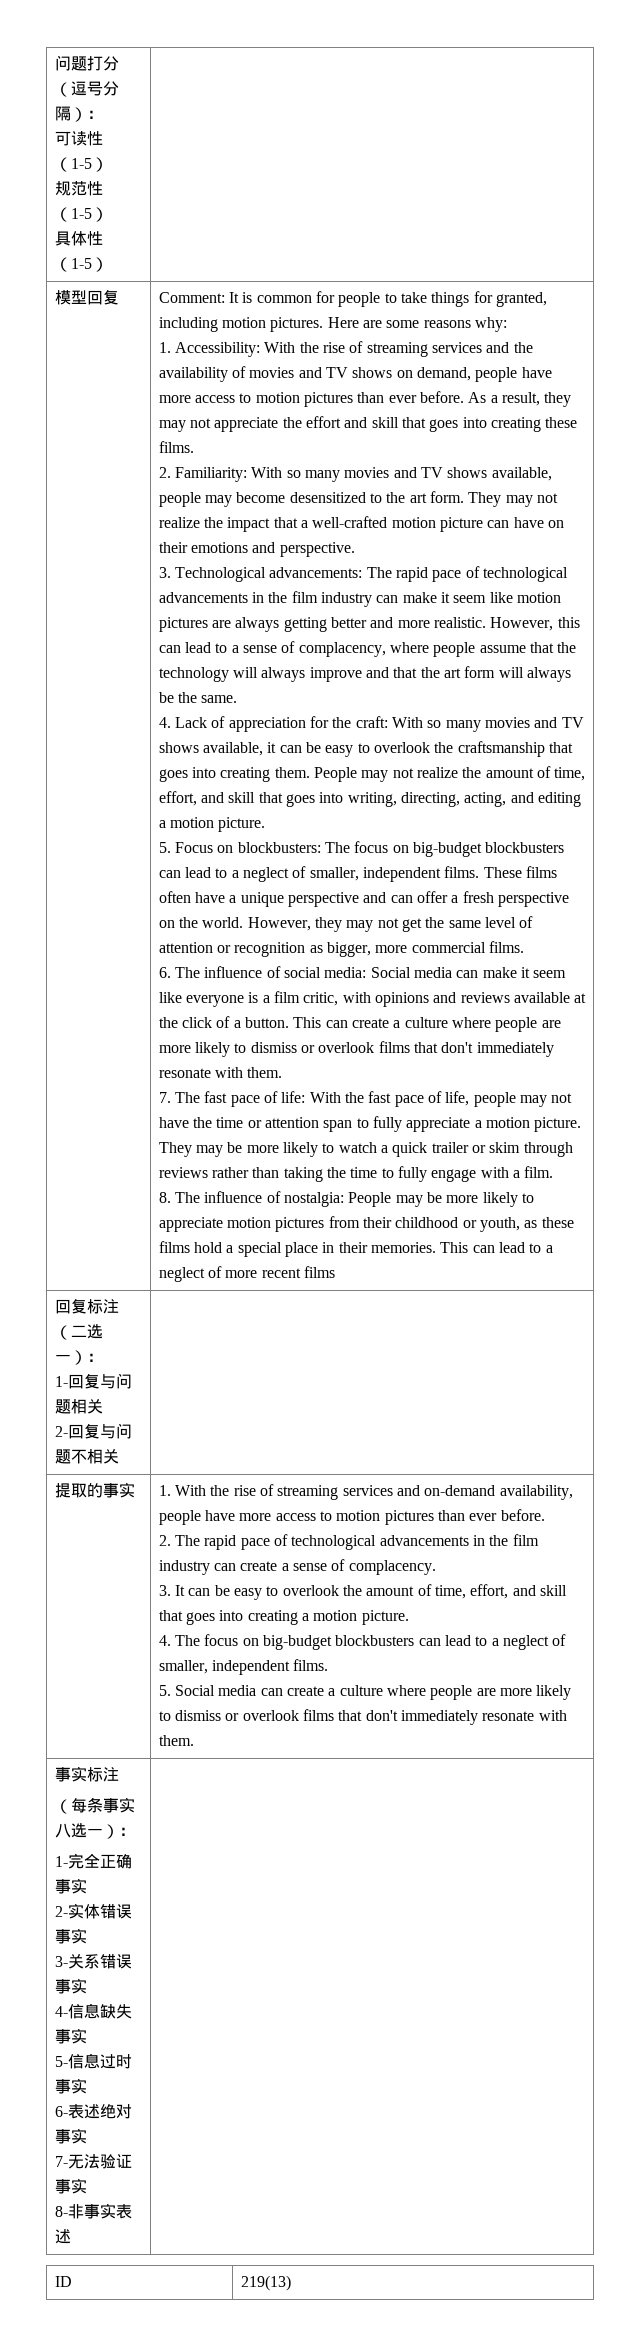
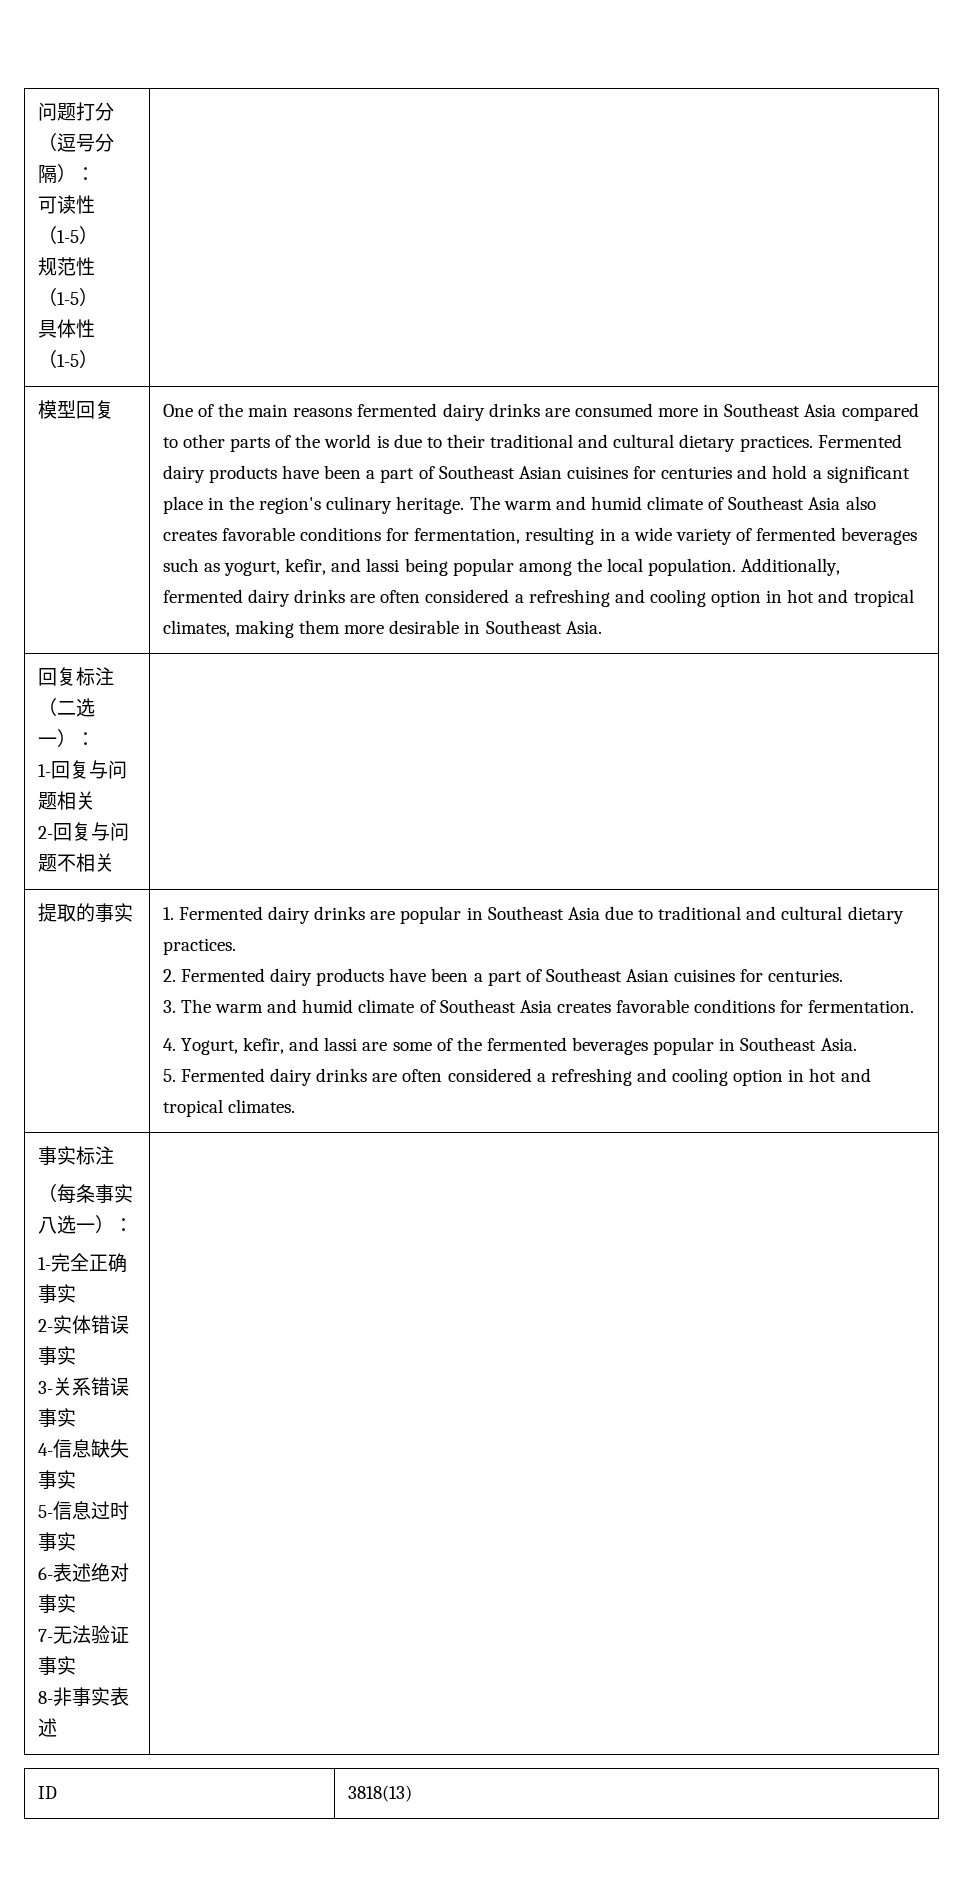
- Comment: It is common for people to take things for granted, including motion pictures. Here are some reasons why:
- 1. Accessibility: With the rise of streaming services and the availability of movies and TV shows on demand, people have more access to motion pictures than ever before. As a result, they may not appreciate the effort and skill that goes into creating these films.
- 2. Familiarity: With so many movies and TV shows available, people may become desensitized to the art form. They may not realize the impact that a well-crafted motion picture can have on their emotions and perspective.
- 3. Technological advancements: The rapid pace of technological advancements in the film industry can make it seem like motion pictures are always getting better and more realistic. However, this can lead to a sense of complacency, where people assume that the technology will always improve and that the art form will always be the same.
- 4. Lack of appreciation for the craft: With so many movies and TV shows available, it can be easy to overlook the craftsmanship that goes into creating them. People may not realize the amount of time, effort, and skill that goes into writing, directing, acting, and editing a motion picture.
- 5. Focus on blockbusters: The focus on big-budget blockbusters can lead to a neglect of smaller, independent films. These films often have a unique perspective and can offer a fresh perspective on the world. However, they may not get the same level of attention or recognition as bigger, more commercial films.
- 6. The influence of social media: Social media can make it seem like everyone is a film critic, with opinions and reviews available at the click of a button. This can create a culture where people are more likely to dismiss or overlook films that don't immediately resonate with them.
- 7. The fast pace of life: With the fast pace of life, people may not have the time or attention span to fully appreciate a motion picture. They may be more likely to watch a quick trailer or skim through reviews rather than taking the time to fully engage with a film.
- 8. The influence of nostalgia: People may be more likely to appreciate motion pictures from their childhood or youth, as these films hold a special place in their memories. This can lead to a neglect of more recent films
+ One of the main reasons fermented dairy drinks are consumed more in Southeast Asia compared to other parts of the world is due to their traditional and cultural dietary practices. Fermented dairy products have been a part of Southeast Asian cuisines for centuries and hold a significant place in the region's culinary heritage. The warm and humid climate of Southeast Asia also creates favorable conditions for fermentation, resulting in a wide variety of fermented beverages such as yogurt, kefir, and lassi being popular among the local population. Additionally, fermented dairy drinks are often considered a refreshing and cooling option in hot and tropical climates, making them more desirable in Southeast Asia.
- 1. With the rise of streaming services and on-demand availability, people have more access to motion pictures than ever before.
- 2. The rapid pace of technological advancements in the film industry can create a sense of complacency.
- 3. It can be easy to overlook the amount of time, effort, and skill that goes into creating a motion picture.
- 4. The focus on big-budget blockbusters can lead to a neglect of smaller, independent films.
- 5. Social media can create a culture where people are more likely to dismiss or overlook films that don't immediately resonate with them.
+ 1. Fermented dairy drinks are popular in Southeast Asia due to traditional and cultural dietary practices.
+ 2. Fermented dairy products have been a part of Southeast Asian cuisines for centuries.
+ 3. The warm and humid climate of Southeast Asia creates favorable conditions for fermentation.
+ 4. Yogurt, kefir, and lassi are some of the fermented beverages popular in Southeast Asia.
+ 5. Fermented dairy drinks are often considered a refreshing and cooling option in hot and tropical climates.
- ID | 219(13)
+ ID | 3818(13)

